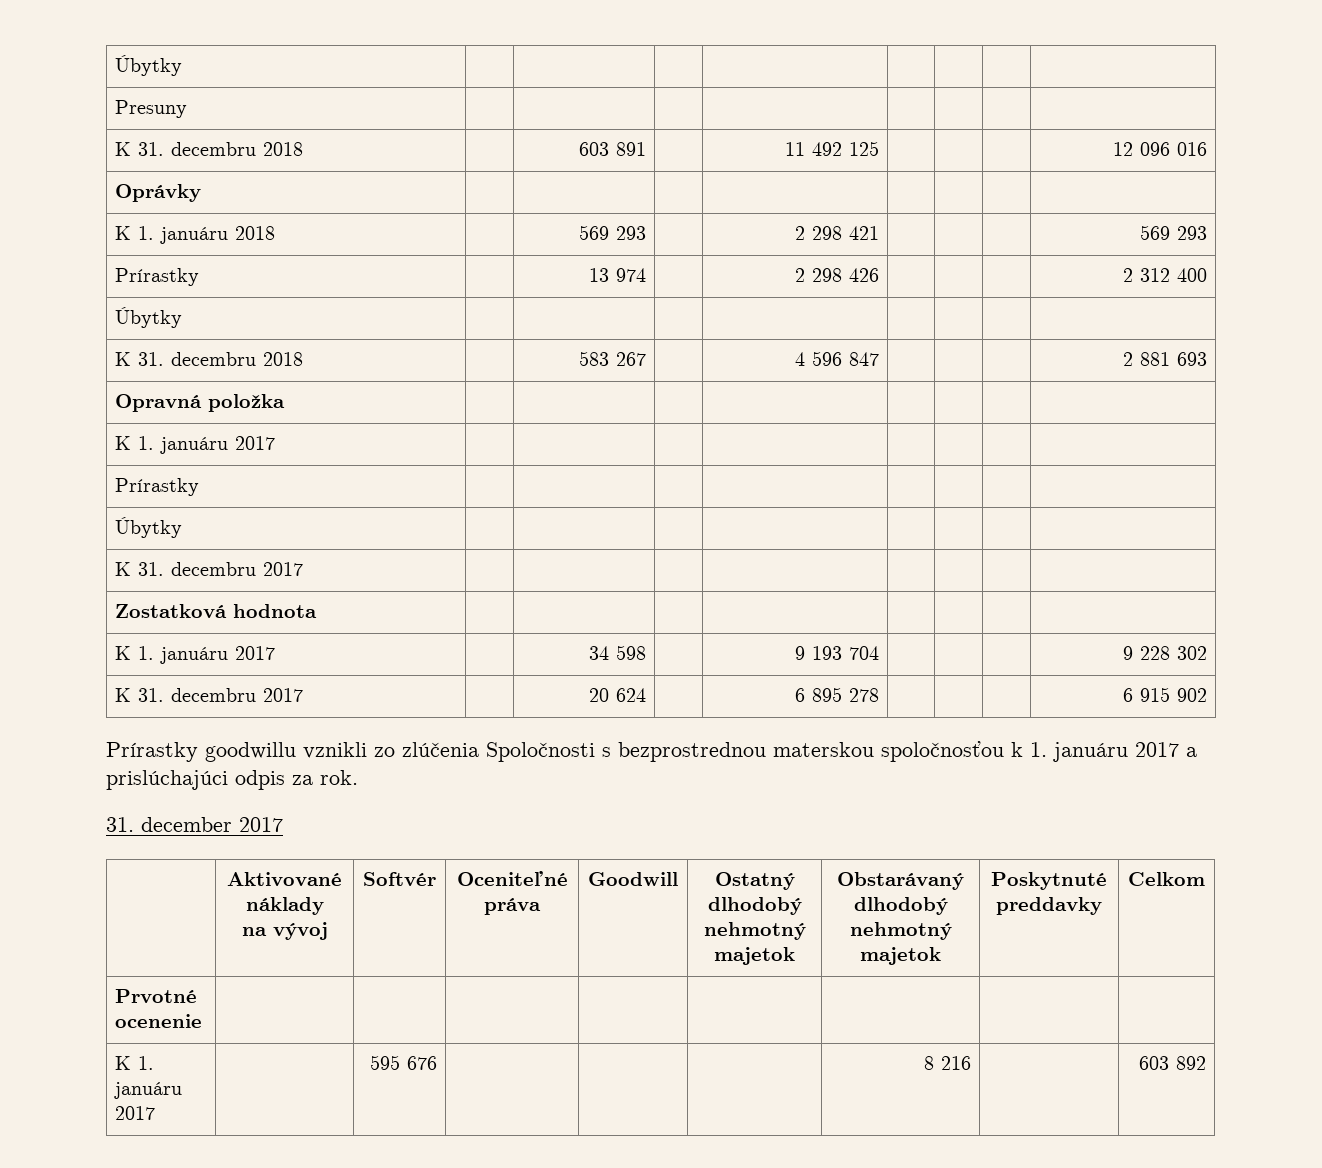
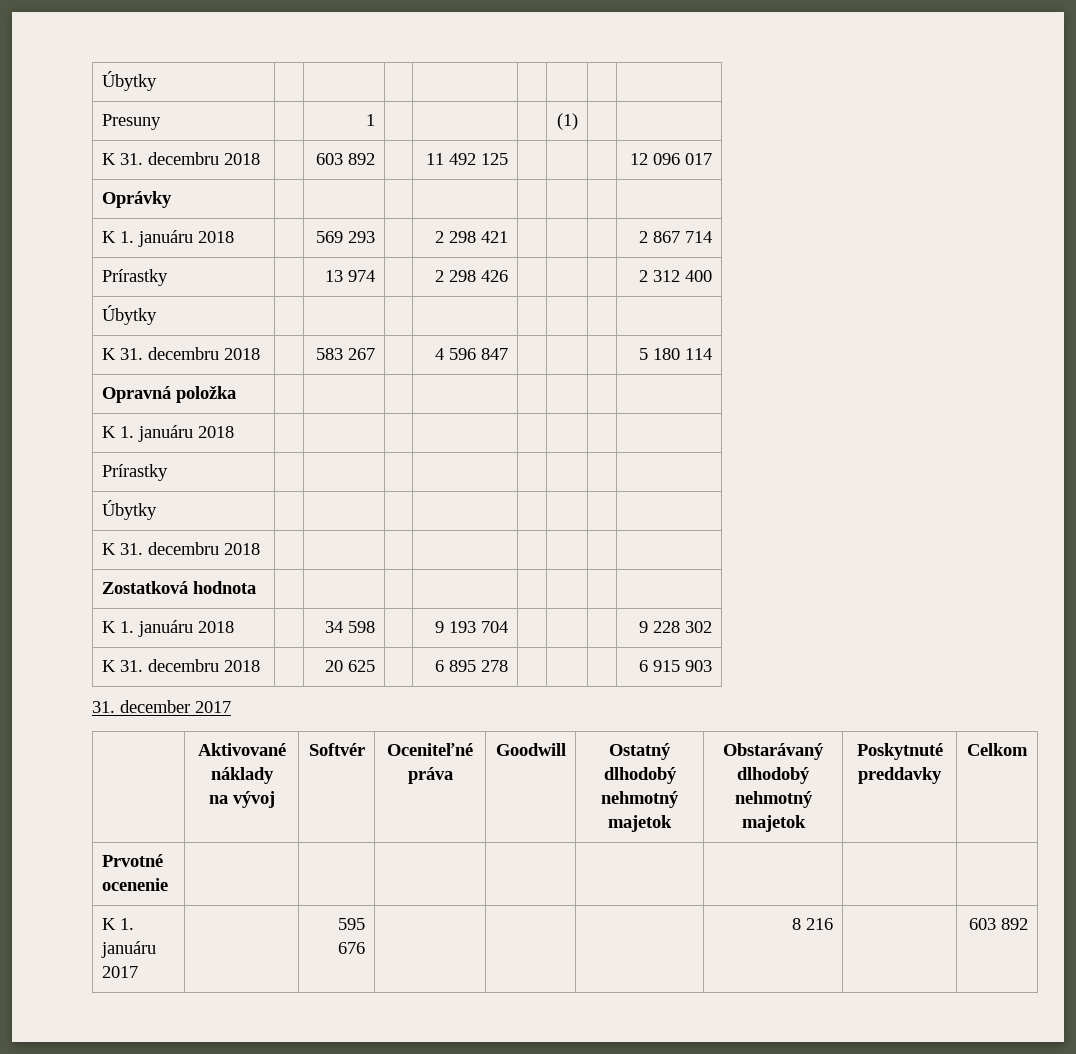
- Presuny | | | | | | | |
+ Presuny | | 1 | | | | (1) | |
- K 31. decembru 2018 | | 603 891 | | 11 492 125 | | | | 12 096 016
+ K 31. decembru 2018 | | 603 892 | | 11 492 125 | | | | 12 096 017
- K 1. januáru 2018 | | 569 293 | | 2 298 421 | | | | 569 293
+ K 1. januáru 2018 | | 569 293 | | 2 298 421 | | | | 2 867 714
- K 31. decembru 2018 | | 583 267 | | 4 596 847 | | | | 2 881 693
+ K 31. decembru 2018 | | 583 267 | | 4 596 847 | | | | 5 180 114
- K 1. januáru 2017 | | | | | | | |
+ K 1. januáru 2018 | | | | | | | |
- K 31. decembru 2017 | | | | | | | |
+ K 31. decembru 2018 | | | | | | | |
- K 1. januáru 2017 | | 34 598 | | 9 193 704 | | | | 9 228 302
+ K 1. januáru 2018 | | 34 598 | | 9 193 704 | | | | 9 228 302
- K 31. decembru 2017 | | 20 624 | | 6 895 278 | | | | 6 915 902
- Prírastky goodwillu vznikli zo zlúčenia Spoločnosti s bezprostrednou materskou spoločnosťou k 1. januáru 2017 a prislúchajúci odpis za rok.
+ K 31. decembru 2018 | | 20 625 | | 6 895 278 | | | | 6 915 903

